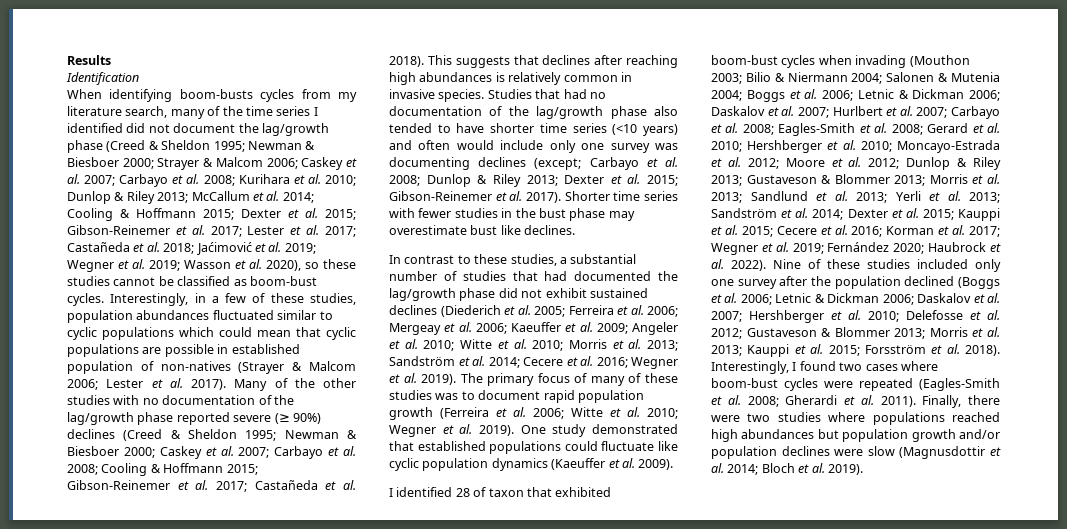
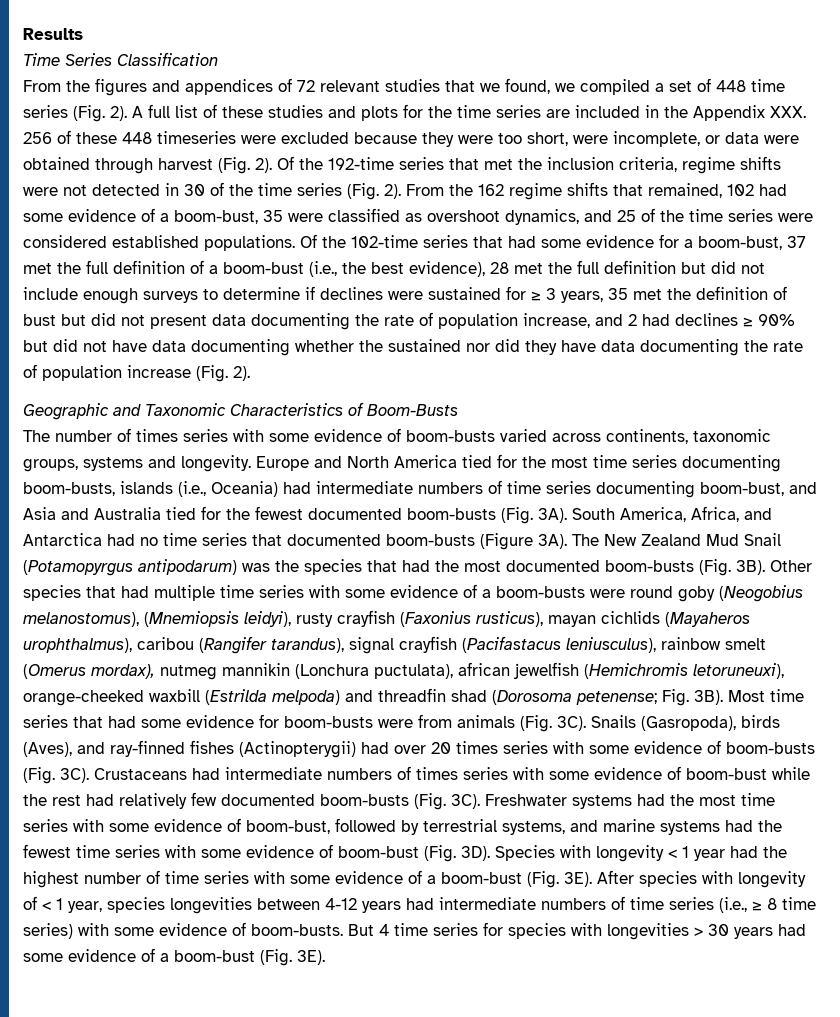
- Identification
- When identifying boom-busts cycles from my literature search, many of the time series I identified did not document the lag/growth phase (Creed & Sheldon 1995; Newman & Biesboer 2000; Strayer & Malcom 2006; Caskey et al. 2007; Carbayo et al. 2008; Kurihara et al. 2010; Dunlop & Riley 2013; McCallum et al. 2014; Cooling & Hoffmann 2015; Dexter et al. 2015; Gibson-Reinemer et al. 2017; Lester et al. 2017; Castañeda et al. 2018; Jaćimović et al. 2019; Wegner et al. 2019; Wasson et al. 2020), so these studies cannot be classified as boom-bust cycles. Interestingly, in a few of these studies, population abundances fluctuated similar to cyclic populations which could mean that cyclic populations are possible in established population of non-natives (Strayer & Malcom 2006; Lester et al. 2017). Many of the other studies with no documentation of the lag/growth phase reported severe (≥ 90%) declines (Creed & Sheldon 1995; Newman & Biesboer 2000; Caskey et al. 2007; Carbayo et al. 2008; Cooling & Hoffmann 2015; Gibson-Reinemer et al. 2017; Castañeda et al. 2018). This suggests that declines after reaching high abundances is relatively common in invasive species. Studies that had no documentation of the lag/growth phase also tended to have shorter time series (<10 years) and often would include only one survey was documenting declines (except; Carbayo et al. 2008; Dunlop & Riley 2013; Dexter et al. 2015; Gibson-Reinemer et al. 2017). Shorter time series with fewer studies in the bust phase may overestimate bust like declines.
- In contrast to these studies, a substantial number of studies that had documented the lag/growth phase did not exhibit sustained declines (Diederich et al. 2005; Ferreira et al. 2006; Mergeay et al. 2006; Kaeuffer et al. 2009; Angeler et al. 2010; Witte et al. 2010; Morris et al. 2013; Sandström et al. 2014; Cecere et al. 2016; Wegner et al. 2019). The primary focus of many of these studies was to document rapid population growth (Ferreira et al. 2006; Witte et al. 2010; Wegner et al. 2019). One study demonstrated that established populations could fluctuate like cyclic population dynamics (Kaeuffer et al. 2009).
- I identified 28 of taxon that exhibited boom-bust cycles when invading (Mouthon 2003; Bilio & Niermann 2004; Salonen & Mutenia 2004; Boggs et al. 2006; Letnic & Dickman 2006; Daskalov et al. 2007; Hurlbert et al. 2007; Carbayo et al. 2008; Eagles-Smith et al. 2008; Gerard et al. 2010; Hershberger et al. 2010; Moncayo-Estrada et al. 2012; Moore et al. 2012; Dunlop & Riley 2013; Gustaveson & Blommer 2013; Morris et al. 2013; Sandlund et al. 2013; Yerli et al. 2013; Sandström et al. 2014; Dexter et al. 2015; Kauppi et al. 2015; Cecere et al. 2016; Korman et al. 2017; Wegner et al. 2019; Fernández 2020; Haubrock et al. 2022). Nine of these studies included only one survey after the population declined (Boggs et al. 2006; Letnic & Dickman 2006; Daskalov et al. 2007; Hershberger et al. 2010; Delefosse et al. 2012; Gustaveson & Blommer 2013; Morris et al. 2013; Kauppi et al. 2015; Forsström et al. 2018). Interestingly, I found two cases where boom-bust cycles were repeated (Eagles-Smith et al. 2008; Gherardi et al. 2011). Finally, there were two studies where populations reached high abundances but population growth and/or population declines were slow (Magnusdottir et al. 2014; Bloch et al. 2019).
+ Time Series Classification
+ From the figures and appendices of 72 relevant studies that we found, we compiled a set of 448 time series (Fig. 2). A full list of these studies and plots for the time series are included in the Appendix XXX. 256 of these 448 timeseries were excluded because they were too short, were incomplete, or data were obtained through harvest (Fig. 2). Of the 192-time series that met the inclusion criteria, regime shifts were not detected in 30 of the time series (Fig. 2). From the 162 regime shifts that remained, 102 had some evidence of a boom-bust, 35 were classified as overshoot dynamics, and 25 of the time series were considered established populations. Of the 102-time series that had some evidence for a boom-bust, 37 met the full definition of a boom-bust (i.e., the best evidence), 28 met the full definition but did not include enough surveys to determine if declines were sustained for ≥ 3 years, 35 met the definition of bust but did not present data documenting the rate of population increase, and 2 had declines ≥ 90% but did not have data documenting whether the sustained nor did they have data documenting the rate of population increase (Fig. 2).
+ Geographic and Taxonomic Characteristics of Boom-Busts
+ The number of times series with some evidence of boom-busts varied across continents, taxonomic groups, systems and longevity. Europe and North America tied for the most time series documenting boom-busts, islands (i.e., Oceania) had intermediate numbers of time series documenting boom-bust, and Asia and Australia tied for the fewest documented boom-busts (Fig. 3A). South America, Africa, and Antarctica had no time series that documented boom-busts (Figure 3A). The New Zealand Mud Snail (Potamopyrgus antipodarum) was the species that had the most documented boom-busts (Fig. 3B). Other species that had multiple time series with some evidence of a boom-busts were round goby (Neogobius melanostomus), (Mnemiopsis leidyi), rusty crayfish (Faxonius rusticus), mayan cichlids (Mayaheros urophthalmus), caribou (Rangifer tarandus), signal crayfish (Pacifastacus leniusculus), rainbow smelt (Omerus mordax), nutmeg mannikin (Lonchura puctulata), african jewelfish (Hemichromis letoruneuxi), orange-cheeked waxbill (Estrilda melpoda) and threadfin shad (Dorosoma petenense; Fig. 3B). Most time series that had some evidence for boom-busts were from animals (Fig. 3C). Snails (Gasropoda), birds (Aves), and ray-finned fishes (Actinopterygii) had over 20 times series with some evidence of boom-busts (Fig. 3C). Crustaceans had intermediate numbers of times series with some evidence of boom-bust while the rest had relatively few documented boom-busts (Fig. 3C). Freshwater systems had the most time series with some evidence of boom-bust, followed by terrestrial systems, and marine systems had the fewest time series with some evidence of boom-bust (Fig. 3D). Species with longevity < 1 year had the highest number of time series with some evidence of a boom-bust (Fig. 3E). After species with longevity of < 1 year, species longevities between 4-12 years had intermediate numbers of time series (i.e., ≥ 8 time series) with some evidence of boom-busts. But 4 time series for species with longevities > 30 years had some evidence of a boom-bust (Fig. 3E).

